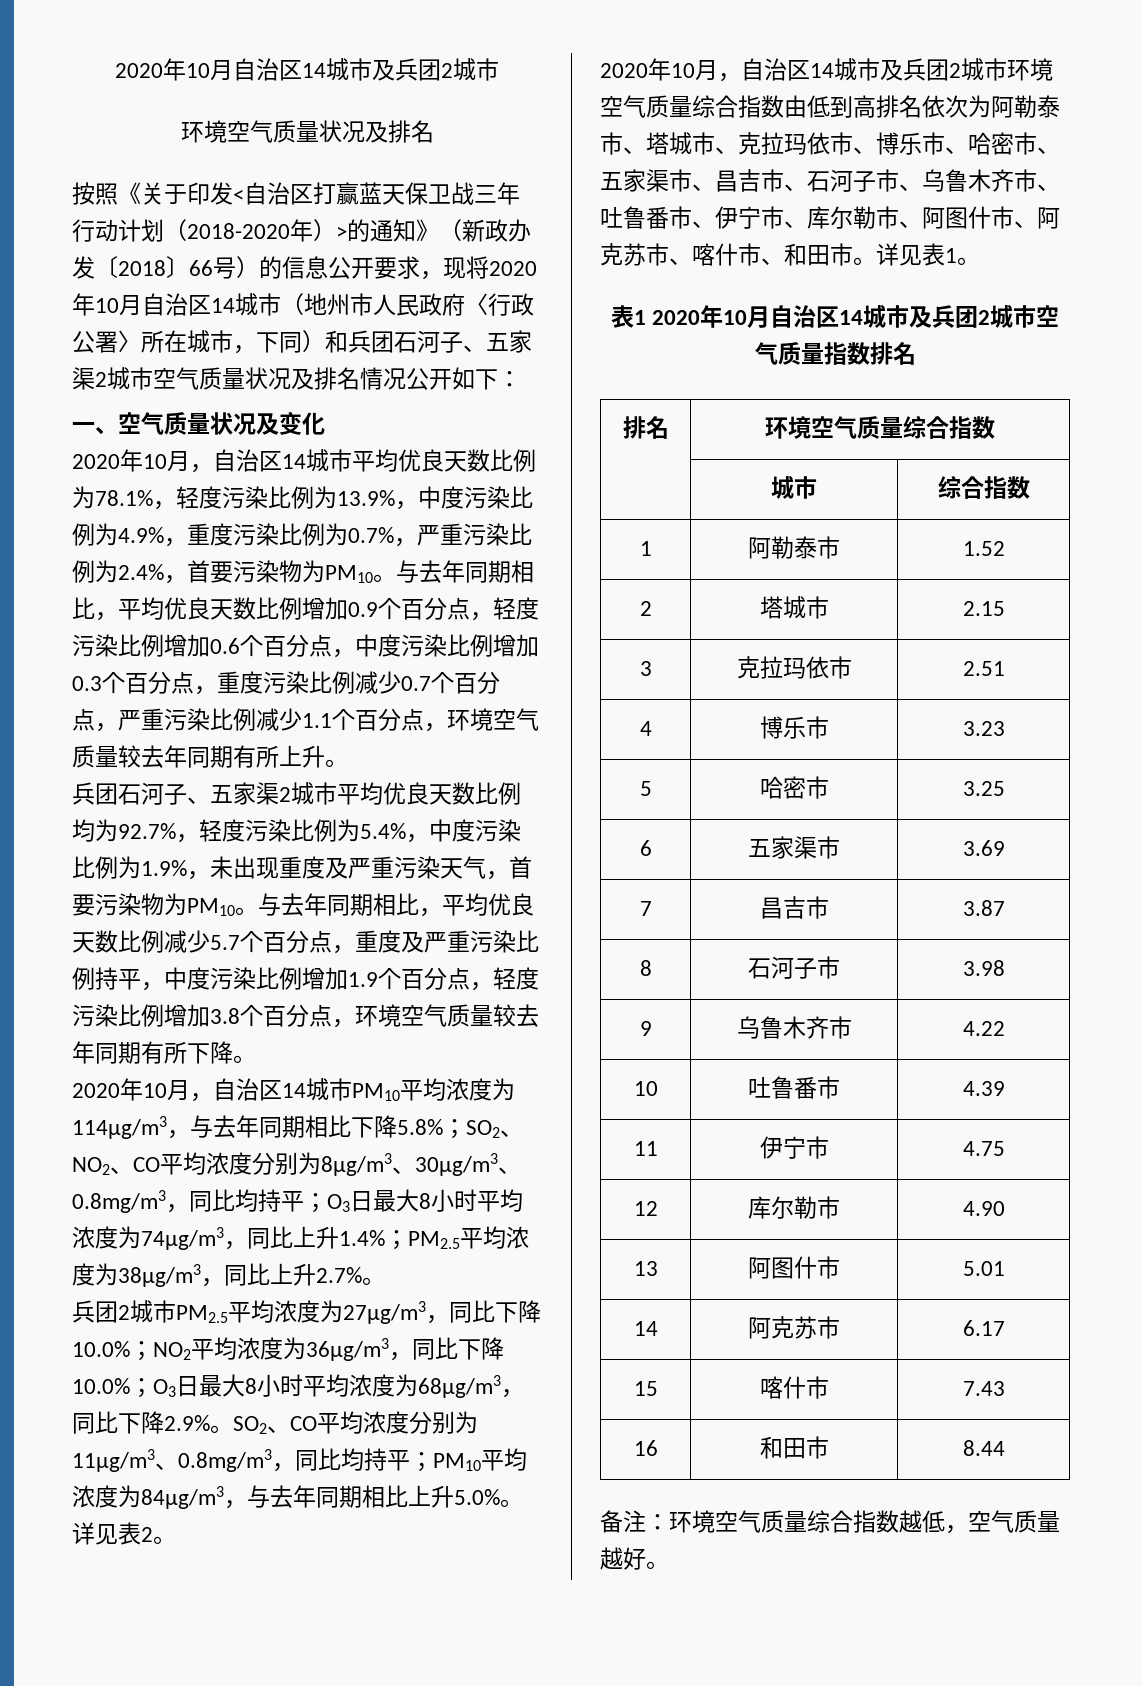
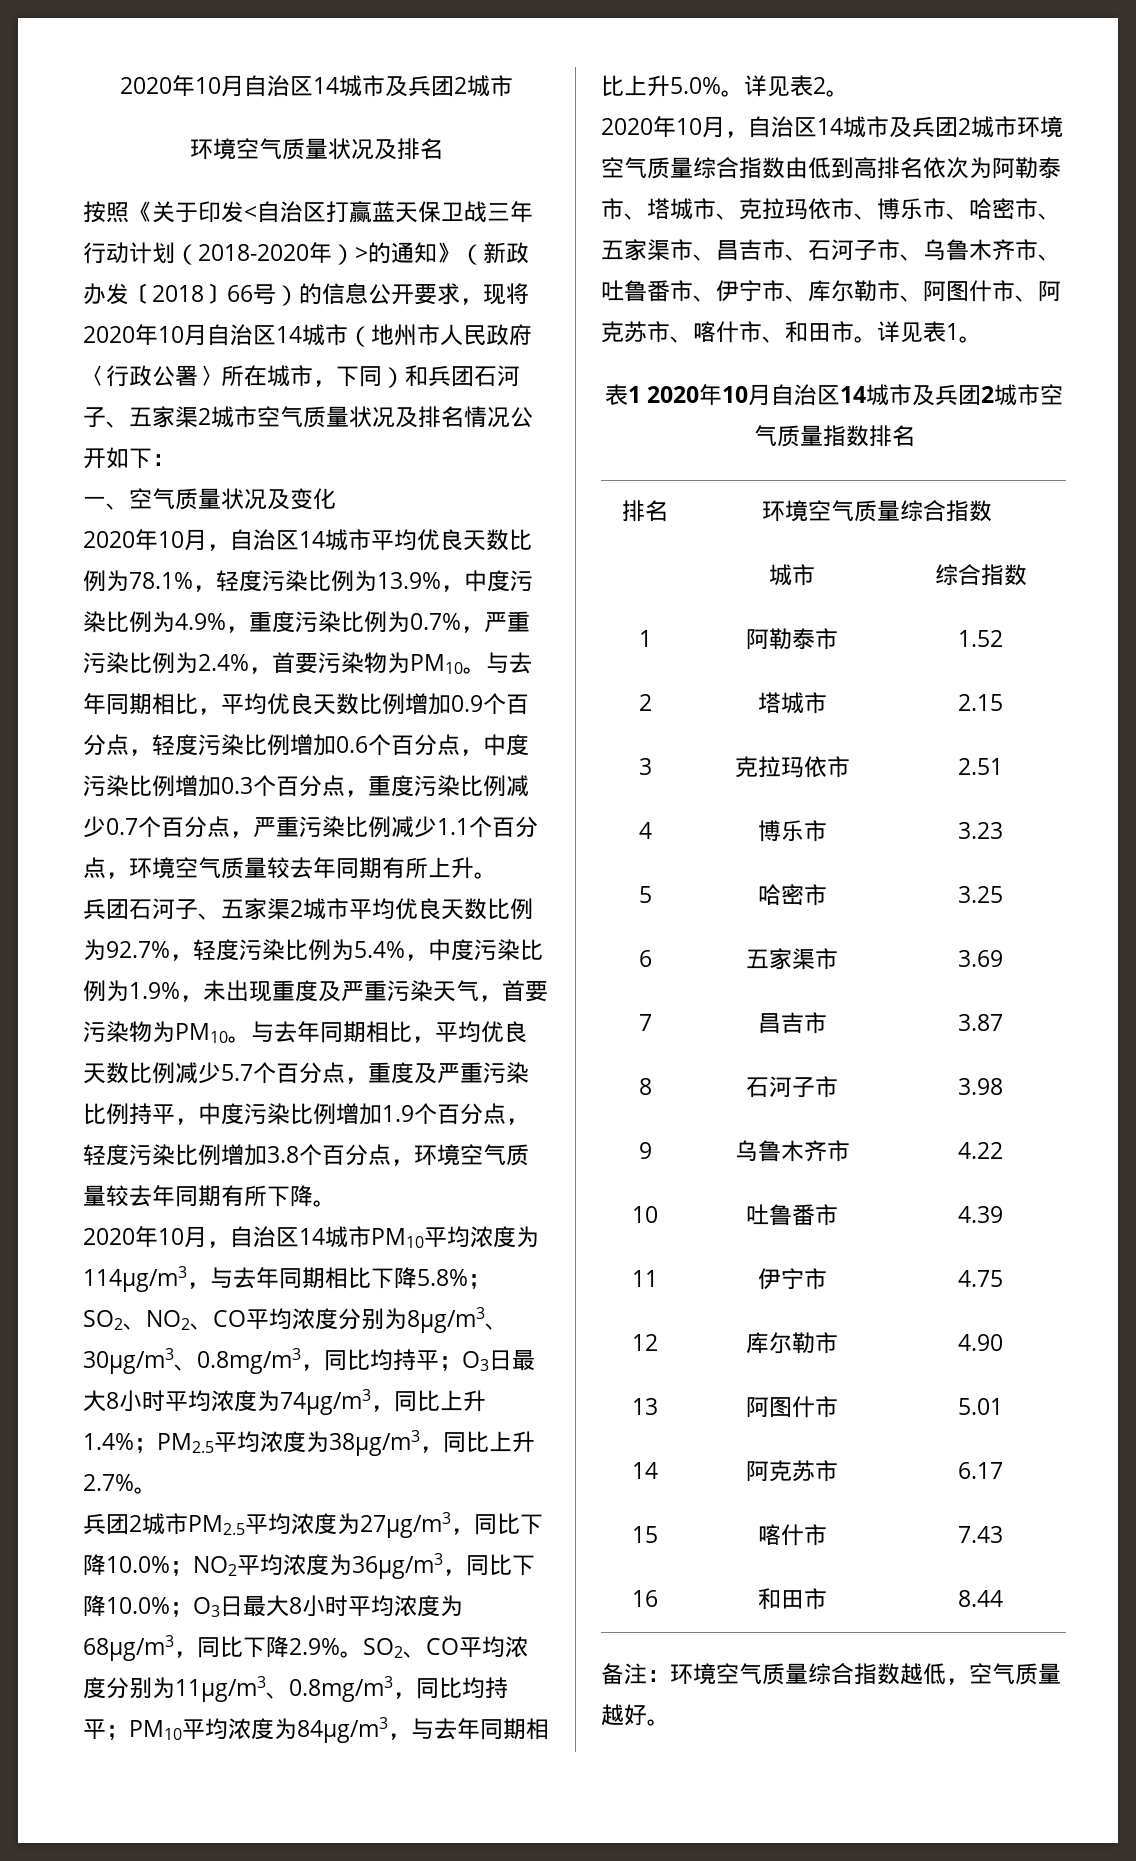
- 兵团石河子、五家渠2城市平均优良天数比例均为92.7%，轻度污染比例为5.4%，中度污染比例为1.9%，未出现重度及严重污染天气，首要污染物为PM10。
+ 兵团石河子、五家渠2城市平均优良天数比例为92.7%，轻度污染比例为5.4%，中度污染比例为1.9%，未出现重度及严重污染天气，首要污染物为PM10。

